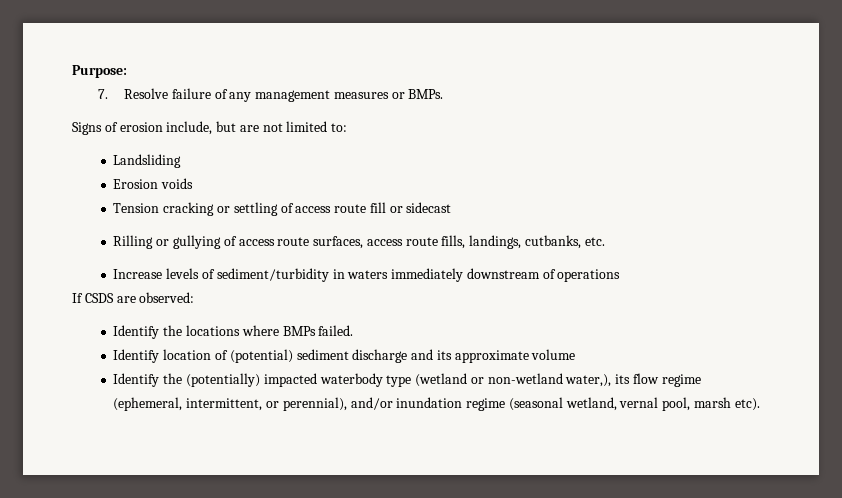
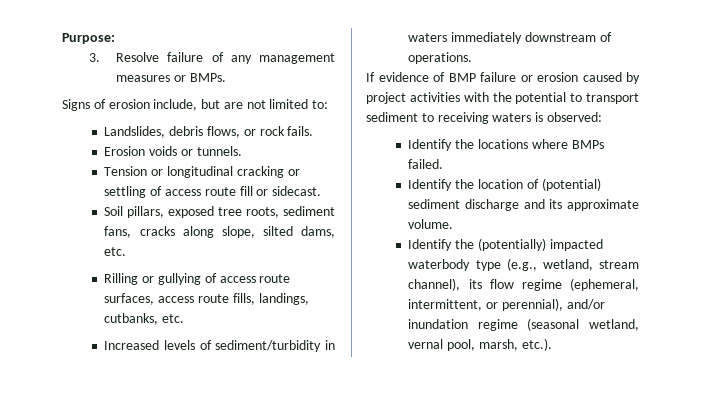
- 7. Resolve failure of any management measures or BMPs.
+ 3. Resolve failure of any management measures or BMPs.
- Landsliding
+ Landslides, debris flows, or rock fails.
- Erosion voids
+ Erosion voids or tunnels.
- Tension cracking or settling of access route fill or sidecast
+ Tension or longitudinal cracking or settling of access route fill or sidecast.
+ Soil pillars, exposed tree roots, sediment fans, cracks along slope, silted dams, etc.
- Increase levels of sediment/turbidity in waters immediately downstream of operations
+ Increased levels of sediment/turbidity in waters immediately downstream of operations.
- If CSDS are observed:
+ If evidence of BMP failure or erosion caused by project activities with the potential to transport sediment to receiving waters is observed:
- Identify location of (potential) sediment discharge and its approximate volume
+ Identify the location of (potential) sediment discharge and its approximate volume.
- Identify the (potentially) impacted waterbody type (wetland or non-wetland water,), its flow regime (ephemeral, intermittent, or perennial), and/or inundation regime (seasonal wetland, vernal pool, marsh etc).
+ Identify the (potentially) impacted waterbody type (e.g., wetland, stream channel), its flow regime (ephemeral, intermittent, or perennial), and/or inundation regime (seasonal wetland, vernal pool, marsh, etc.).

